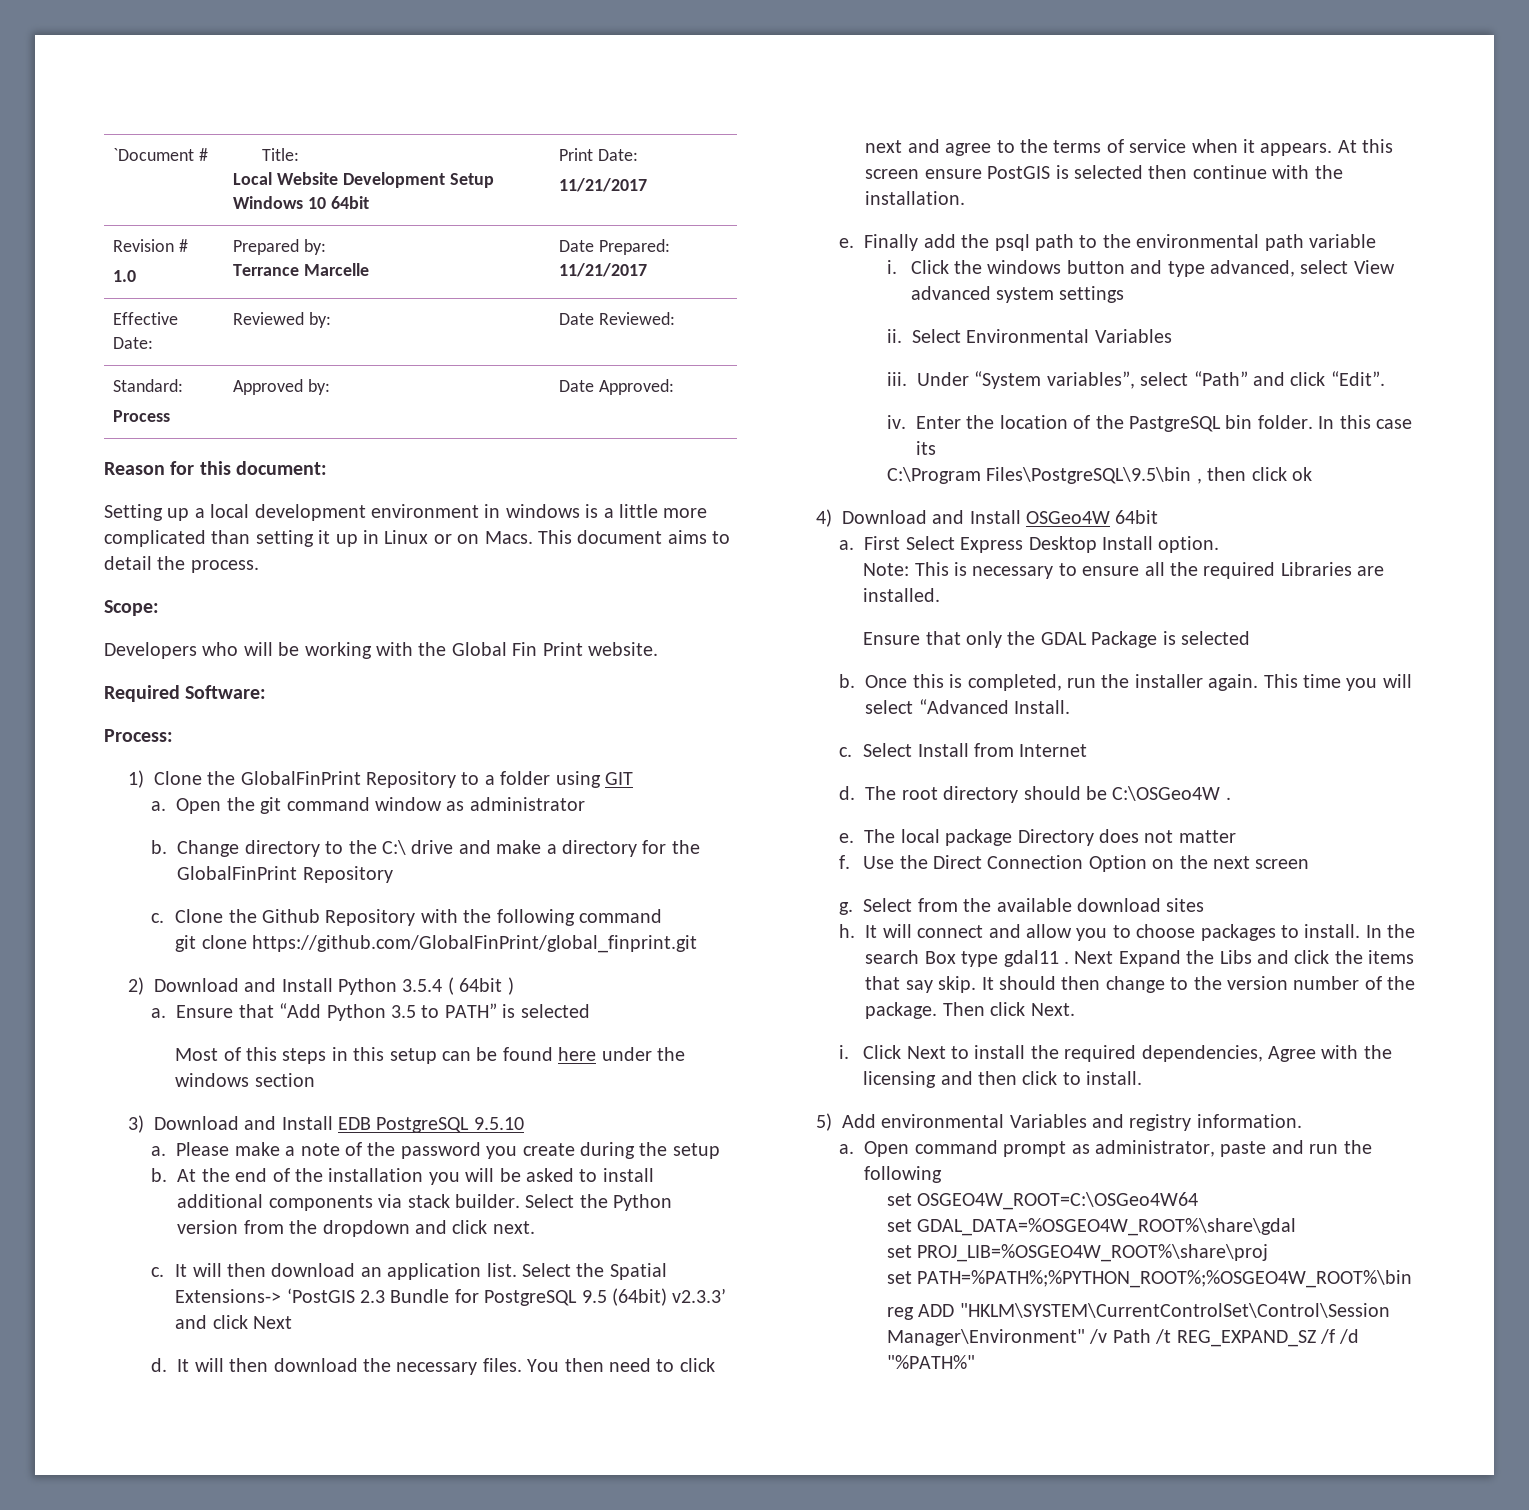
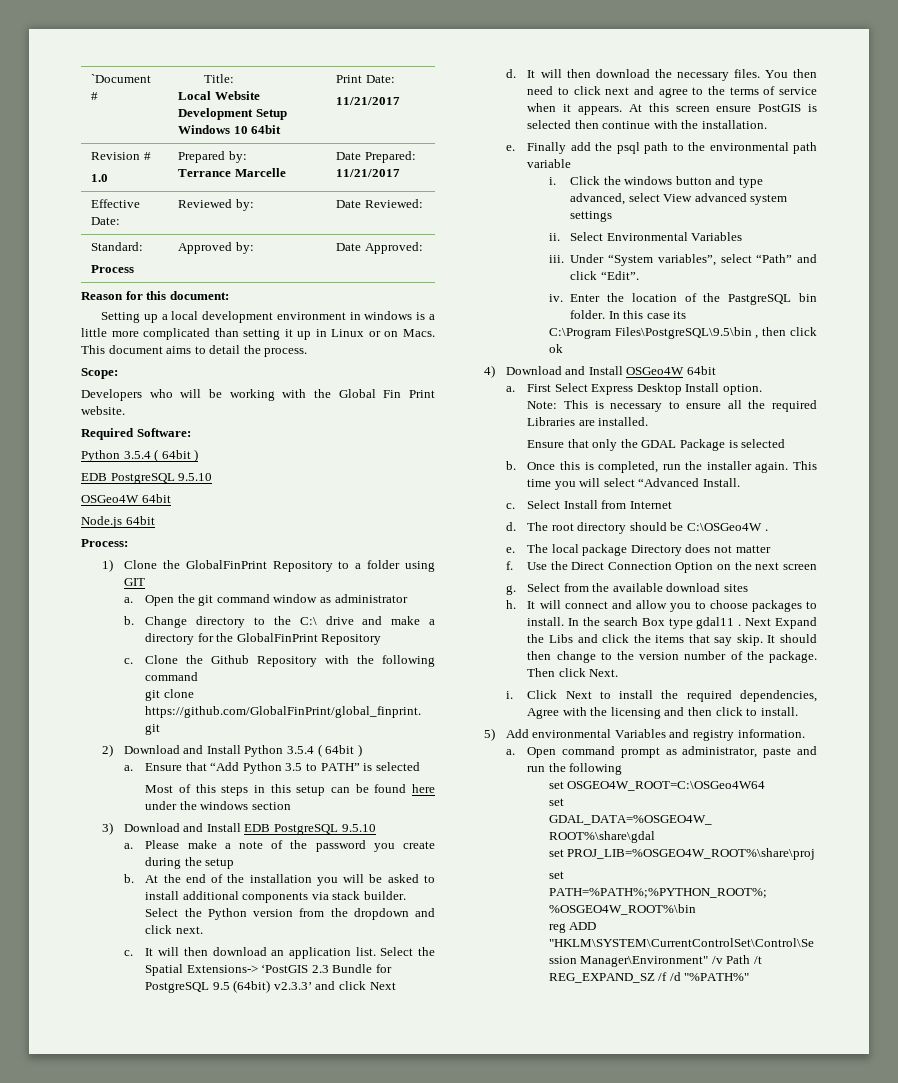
  Required Software:
+ Python 3.5.4 ( 64bit )
+ EDB PostgreSQL 9.5.10
+ OSGeo4W 64bit
+ Node.js 64bit

